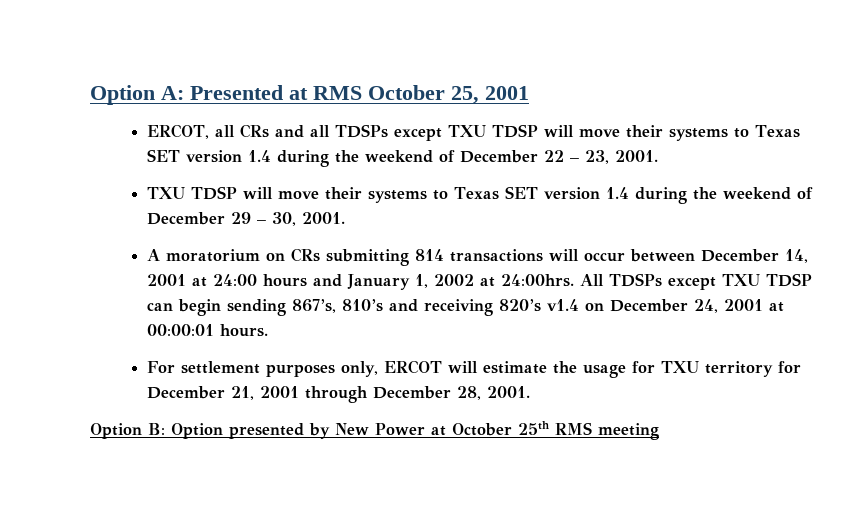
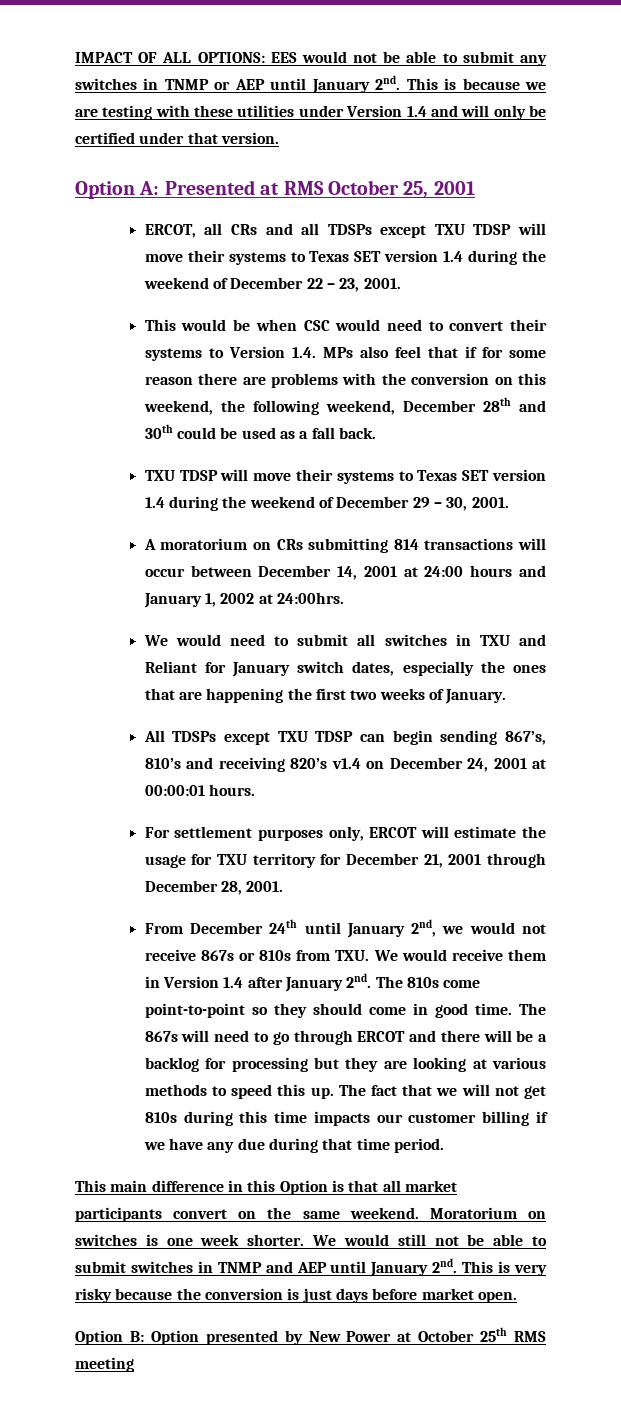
+ IMPACT OF ALL OPTIONS: EES would not be able to submit any switches in TNMP or AEP until January 2nd. This is because we are testing with these utilities under Version 1.4 and will only be certified under that version.
+ This would be when CSC would need to convert their systems to Version 1.4. MPs also feel that if for some reason there are problems with the conversion on this weekend, the following weekend, December 28th and 30th could be used as a fall back.
- A moratorium on CRs submitting 814 transactions will occur between December 14, 2001 at 24:00 hours and January 1, 2002 at 24:00hrs. All TDSPs except TXU TDSP can begin sending 867’s, 810’s and receiving 820’s v1.4 on December 24, 2001 at 00:00:01 hours.
+ A moratorium on CRs submitting 814 transactions will occur between December 14, 2001 at 24:00 hours and January 1, 2002 at 24:00hrs.
+ We would need to submit all switches in TXU and Reliant for January switch dates, especially the ones that are happening the first two weeks of January.
+ All TDSPs except TXU TDSP can begin sending 867’s, 810’s and receiving 820’s v1.4 on December 24, 2001 at 00:00:01 hours.
+ From December 24th until January 2nd, we would not receive 867s or 810s from TXU. We would receive them in Version 1.4 after January 2nd. The 810s come point-to-point so they should come in good time. The 867s will need to go through ERCOT and there will be a backlog for processing but they are looking at various methods to speed this up. The fact that we will not get 810s during this time impacts our customer billing if we have any due during that time period.
+ This main difference in this Option is that all market participants convert on the same weekend. Moratorium on switches is one week shorter. We would still not be able to submit switches in TNMP and AEP until January 2nd. This is very risky because the conversion is just days before market open.

